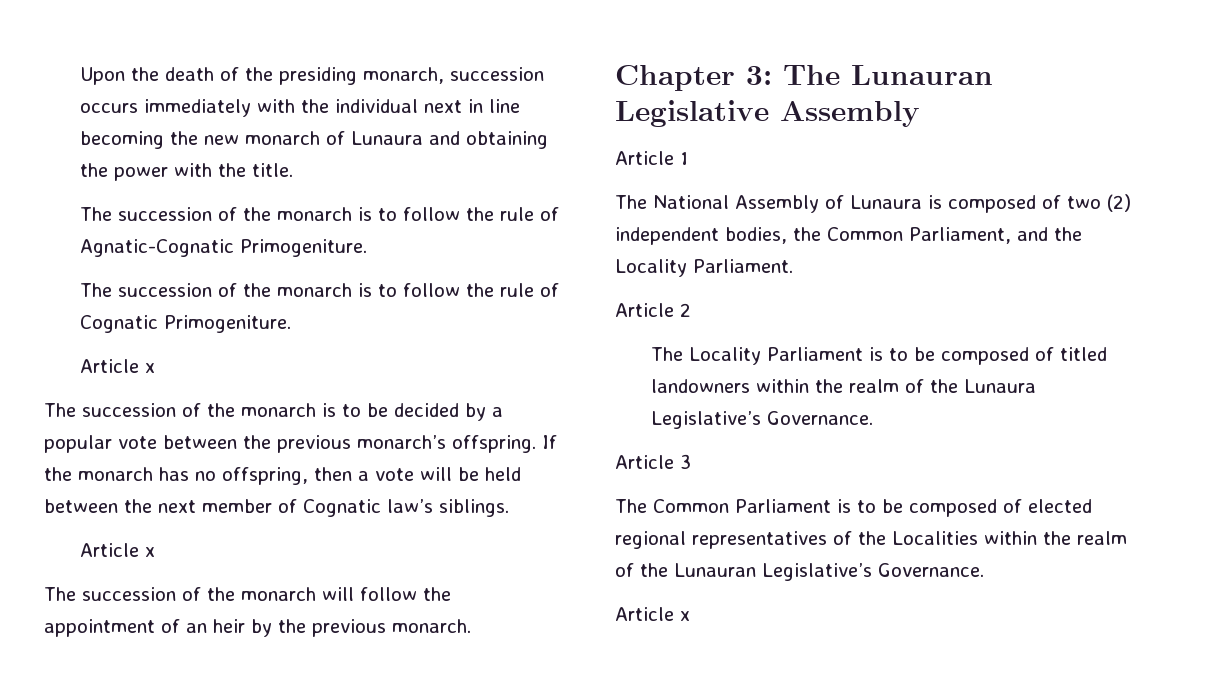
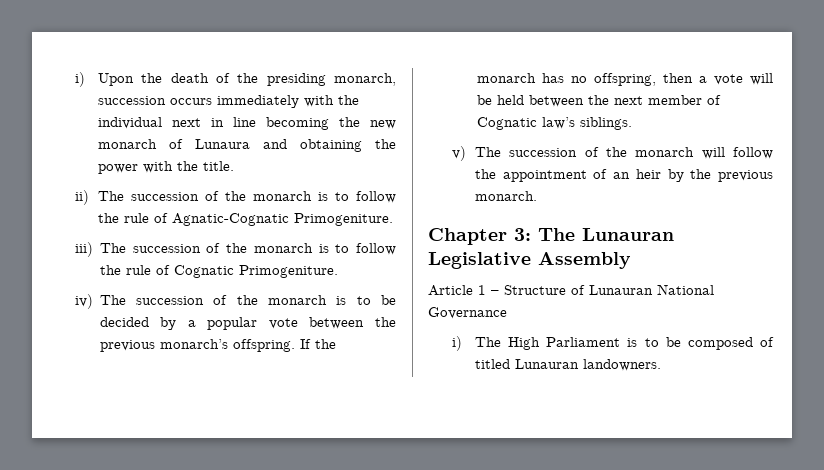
- Upon the death of the presiding monarch, succession occurs immediately with the individual next in line becoming the new monarch of Lunaura and obtaining the power with the title.
+ i) Upon the death of the presiding monarch, succession occurs immediately with the individual next in line becoming the new monarch of Lunaura and obtaining the power with the title.
- The succession of the monarch is to follow the rule of Agnatic-Cognatic Primogeniture.
+ ii) The succession of the monarch is to follow the rule of Agnatic-Cognatic Primogeniture.
- The succession of the monarch is to follow the rule of Cognatic Primogeniture.
- Article x
- The succession of the monarch is to be decided by a popular vote between the previous monarch’s offspring.
+ iii) The succession of the monarch is to follow the rule of Cognatic Primogeniture.
+ iv) The succession of the monarch is to be decided by a popular vote between the previous monarch’s offspring.
  If the monarch has no offspring, then a vote will be held between the next member of Cognatic law’s siblings.
- Article x
- The succession of the monarch will follow the appointment of an heir by the previous monarch.
+ v) The succession of the monarch will follow the appointment of an heir by the previous monarch.
- Article 1
- The National Assembly of Lunaura is composed of two (2) independent bodies, the Common Parliament, and the Locality Parliament.
- Article 2
- The Locality Parliament is to be composed of titled landowners within the realm of the Lunaura Legislative’s Governance.
- Article 3
- The Common Parliament is to be composed of elected regional representatives of the Localities within the realm of the Lunauran Legislative’s Governance.
- Article x
+ Article 1 – Structure of Lunauran National Governance
+ i) The High Parliament is to be composed of titled Lunauran landowners.

